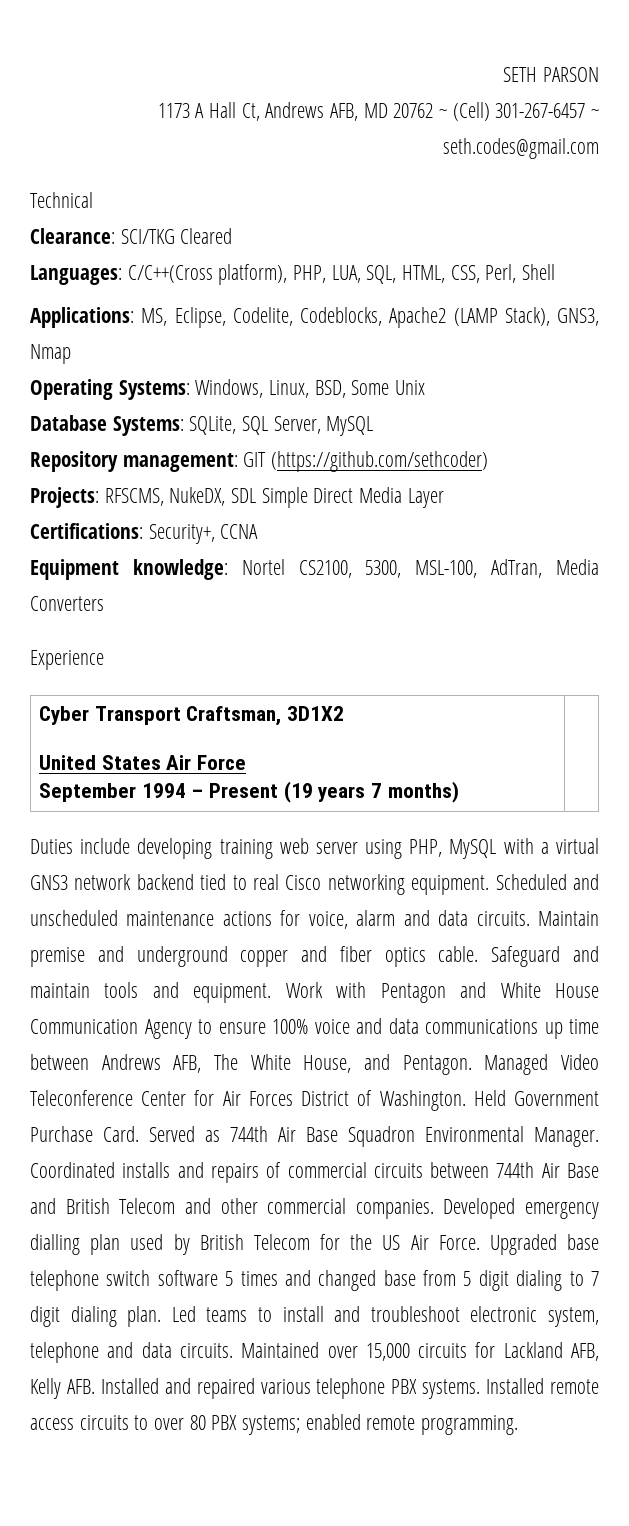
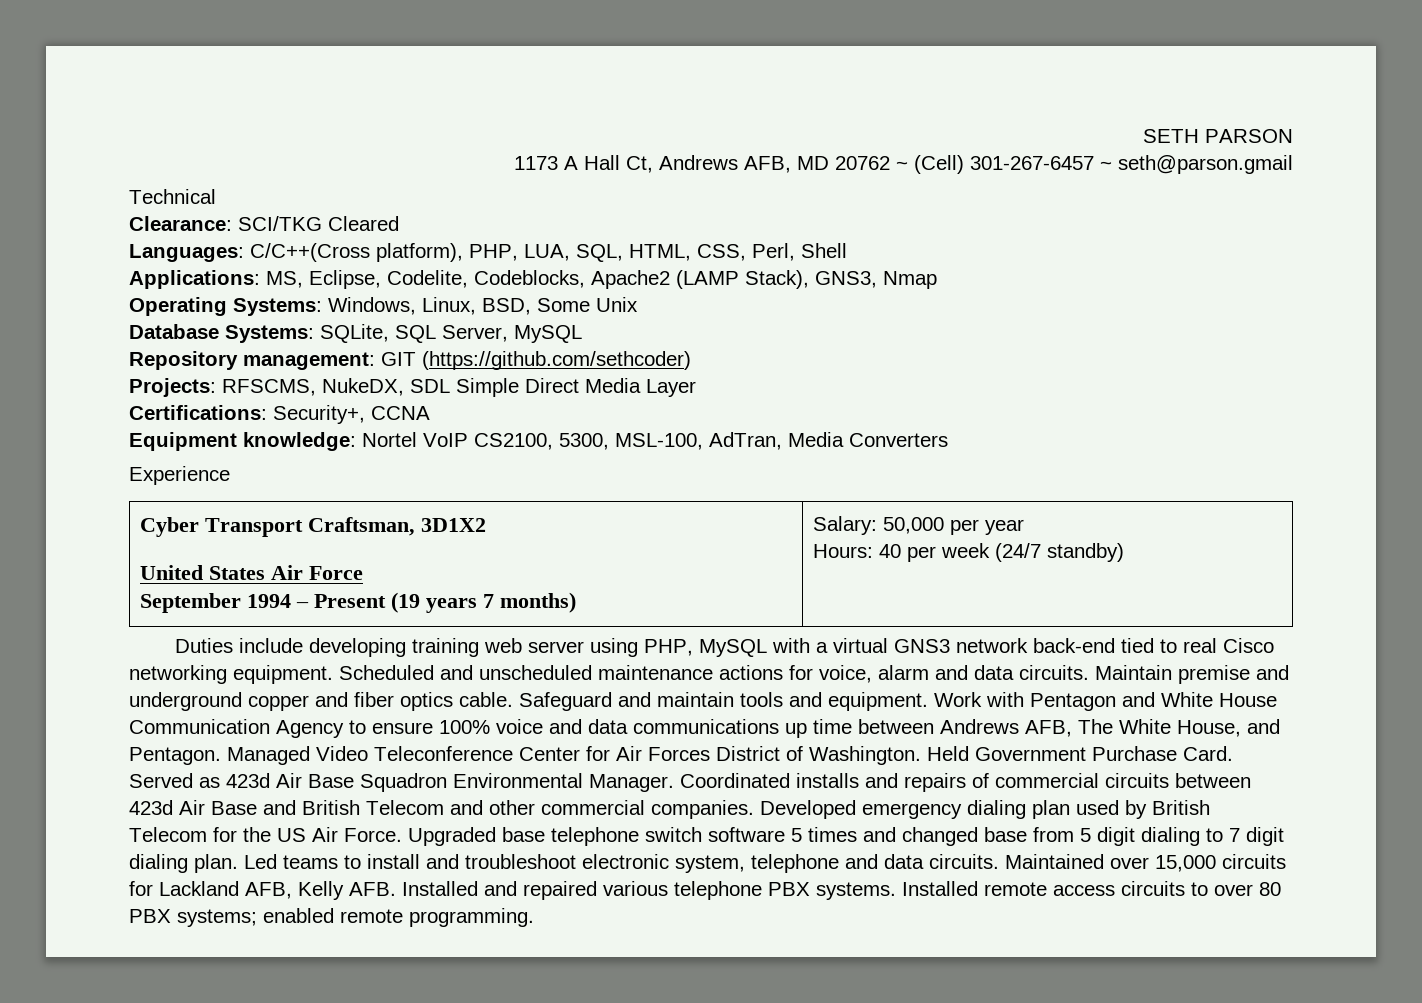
- 1173 A Hall Ct, Andrews AFB, MD 20762 ~ (Cell) 301-267-6457 ~ seth.codes@gmail.com
+ 1173 A Hall Ct, Andrews AFB, MD 20762 ~ (Cell) 301-267-6457 ~ seth@parson.gmail
- Equipment knowledge: Nortel CS2100, 5300, MSL-100, AdTran, Media Converters
+ Equipment knowledge: Nortel VoIP CS2100, 5300, MSL-100, AdTran, Media Converters
  Cyber Transport Craftsman, 3D1X2
  United States Air Force
- September 1994 – Present (19 years 7 months) |
+ September 1994 – Present (19 years 7 months) | Salary: 50,000 per year
+ Hours: 40 per week (24/7 standby)
- Duties include developing training web server using PHP, MySQL with a virtual GNS3 network backend tied to real Cisco networking equipment.
+ Duties include developing training web server using PHP, MySQL with a virtual GNS3 network back-end tied to real Cisco networking equipment.
- Served as 744th Air Base Squadron Environmental Manager.
+ Served as 423d Air Base Squadron Environmental Manager.
- Coordinated installs and repairs of commercial circuits between 744th Air Base and British Telecom and other commercial companies.
+ Coordinated installs and repairs of commercial circuits between 423d Air Base and British Telecom and other commercial companies.
- Developed emergency dialling plan used by British Telecom for the US Air Force.
+ Developed emergency dialing plan used by British Telecom for the US Air Force.

